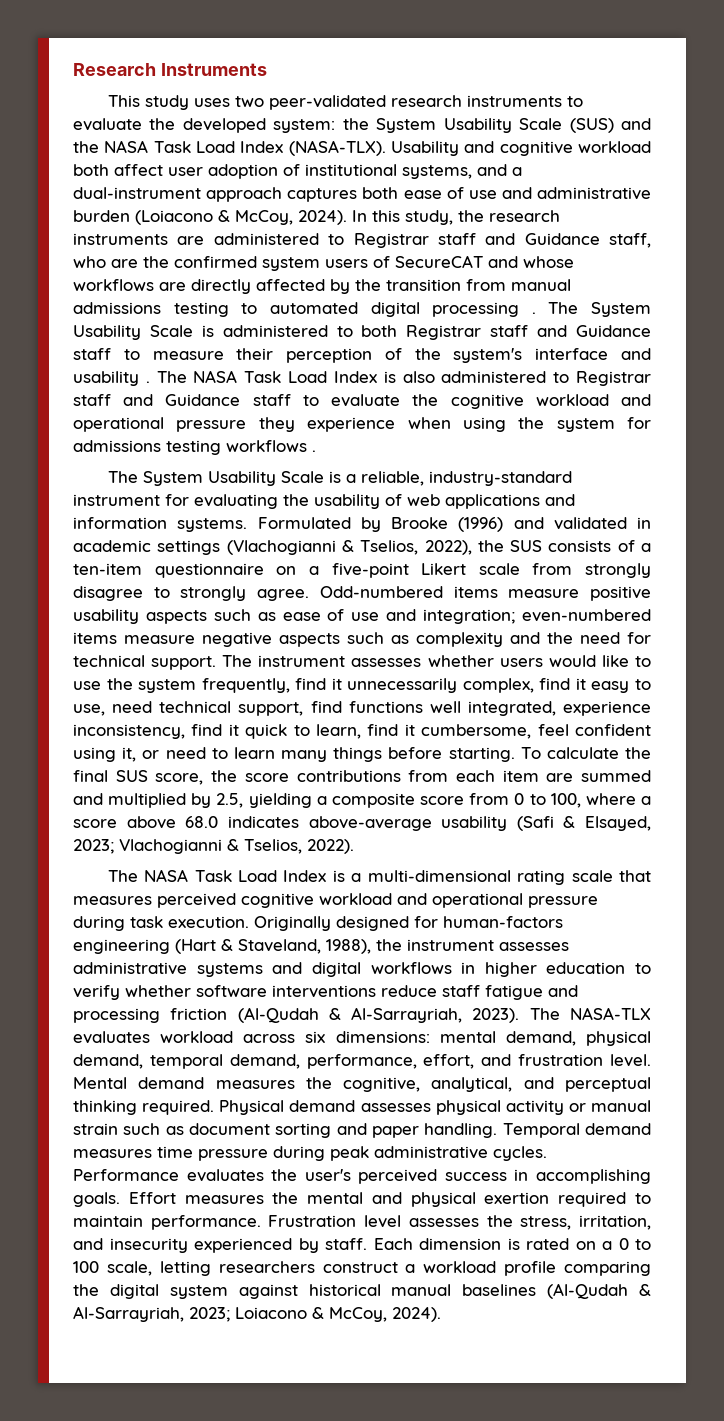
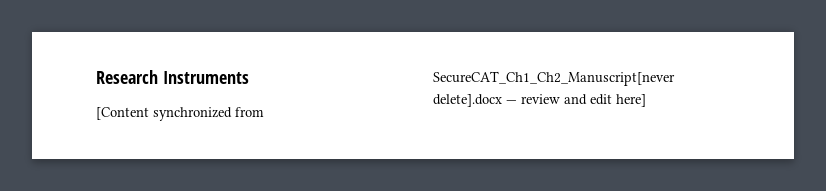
- This study uses two peer-validated research instruments to evaluate the developed system: the System Usability Scale (SUS) and the NASA Task Load Index (NASA-TLX). Usability and cognitive workload both affect user adoption of institutional systems, and a dual-instrument approach captures both ease of use and administrative burden (Loiacono & McCoy, 2024). In this study, the research instruments are administered to Registrar staff and Guidance staff, who are the confirmed system users of SecureCAT and whose workflows are directly affected by the transition from manual admissions testing to automated digital processing . The System Usability Scale is administered to both Registrar staff and Guidance staff to measure their perception of the system's interface and usability . The NASA Task Load Index is also administered to Registrar staff and Guidance staff to evaluate the cognitive workload and operational pressure they experience when using the system for admissions testing workflows .
- The System Usability Scale is a reliable, industry-standard instrument for evaluating the usability of web applications and information systems. Formulated by Brooke (1996) and validated in academic settings (Vlachogianni & Tselios, 2022), the SUS consists of a ten-item questionnaire on a five-point Likert scale from strongly disagree to strongly agree. Odd-numbered items measure positive usability aspects such as ease of use and integration; even-numbered items measure negative aspects such as complexity and the need for technical support. The instrument assesses whether users would like to use the system frequently, find it unnecessarily complex, find it easy to use, need technical support, find functions well integrated, experience inconsistency, find it quick to learn, find it cumbersome, feel confident using it, or need to learn many things before starting. To calculate the final SUS score, the score contributions from each item are summed and multiplied by 2.5, yielding a composite score from 0 to 100, where a score above 68.0 indicates above-average usability (Safi & Elsayed, 2023; Vlachogianni & Tselios, 2022).
- The NASA Task Load Index is a multi-dimensional rating scale that measures perceived cognitive workload and operational pressure during task execution. Originally designed for human-factors engineering (Hart & Staveland, 1988), the instrument assesses administrative systems and digital workflows in higher education to verify whether software interventions reduce staff fatigue and processing friction (Al-Qudah & Al-Sarrayriah, 2023). The NASA-TLX evaluates workload across six dimensions: mental demand, physical demand, temporal demand, performance, effort, and frustration level. Mental demand measures the cognitive, analytical, and perceptual thinking required. Physical demand assesses physical activity or manual strain such as document sorting and paper handling. Temporal demand measures time pressure during peak administrative cycles. Performance evaluates the user's perceived success in accomplishing goals. Effort measures the mental and physical exertion required to maintain performance. Frustration level assesses the stress, irritation, and insecurity experienced by staff. Each dimension is rated on a 0 to 100 scale, letting researchers construct a workload profile comparing the digital system against historical manual baselines (Al-Qudah & Al-Sarrayriah, 2023; Loiacono & McCoy, 2024).
+ [Content synchronized from SecureCAT_Ch1_Ch2_Manuscript[never delete].docx — review and edit here]

